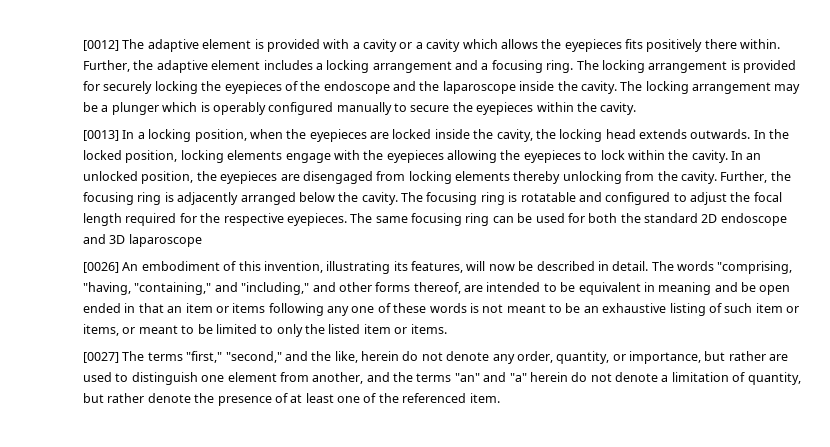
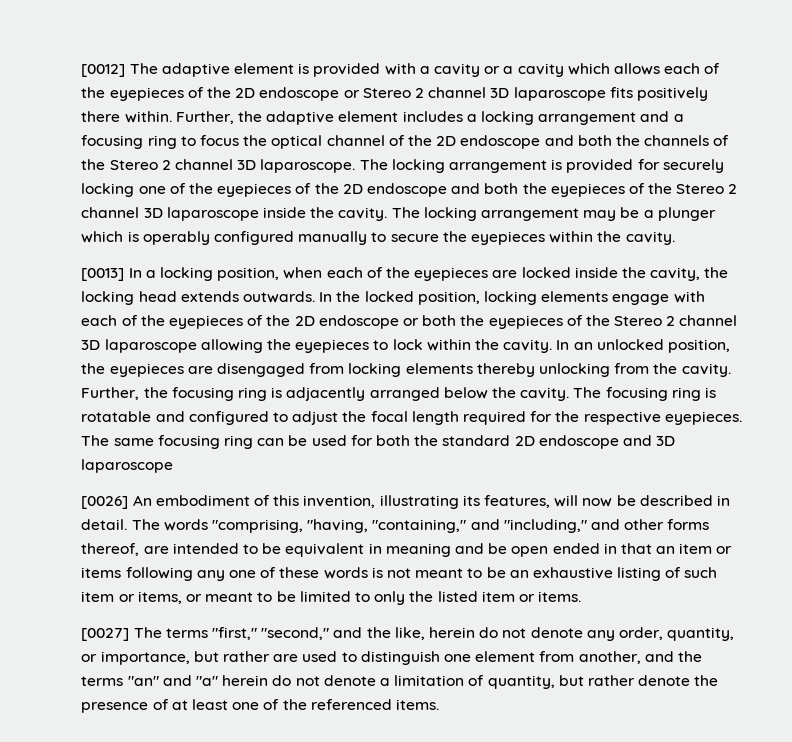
- [0012] The adaptive element is provided with a cavity or a cavity which allows the eyepieces fits positively there within.
+ [0012] The adaptive element is provided with a cavity or a cavity which allows each of the eyepieces of the 2D endoscope or Stereo 2 channel 3D laparoscope fits positively there within.
- Further, the adaptive element includes a locking arrangement and a focusing ring.
+ Further, the adaptive element includes a locking arrangement and a focusing ring to focus the optical channel of the 2D endoscope and both the channels of the Stereo 2 channel 3D laparoscope.
- The locking arrangement is provided for securely locking the eyepieces of the endoscope and the laparoscope inside the cavity.
+ The locking arrangement is provided for securely locking one of the eyepieces of the 2D endoscope and both the eyepieces of the Stereo 2 channel 3D laparoscope inside the cavity.
- [0013] In a locking position, when the eyepieces are locked inside the cavity, the locking head extends outwards.
+ [0013] In a locking position, when each of the eyepieces are locked inside the cavity, the locking head extends outwards.
- In the locked position, locking elements engage with the eyepieces allowing the eyepieces to lock within the cavity.
+ In the locked position, locking elements engage with each of the eyepieces of the 2D endoscope or both the eyepieces of the Stereo 2 channel 3D laparoscope allowing the eyepieces to lock within the cavity.
- [0027] The terms "first," "second," and the like, herein do not denote any order, quantity, or importance, but rather are used to distinguish one element from another, and the terms "an" and "a" herein do not denote a limitation of quantity, but rather denote the presence of at least one of the referenced item.
+ [0027] The terms "first," "second," and the like, herein do not denote any order, quantity, or importance, but rather are used to distinguish one element from another, and the terms "an" and "a" herein do not denote a limitation of quantity, but rather denote the presence of at least one of the referenced items.

